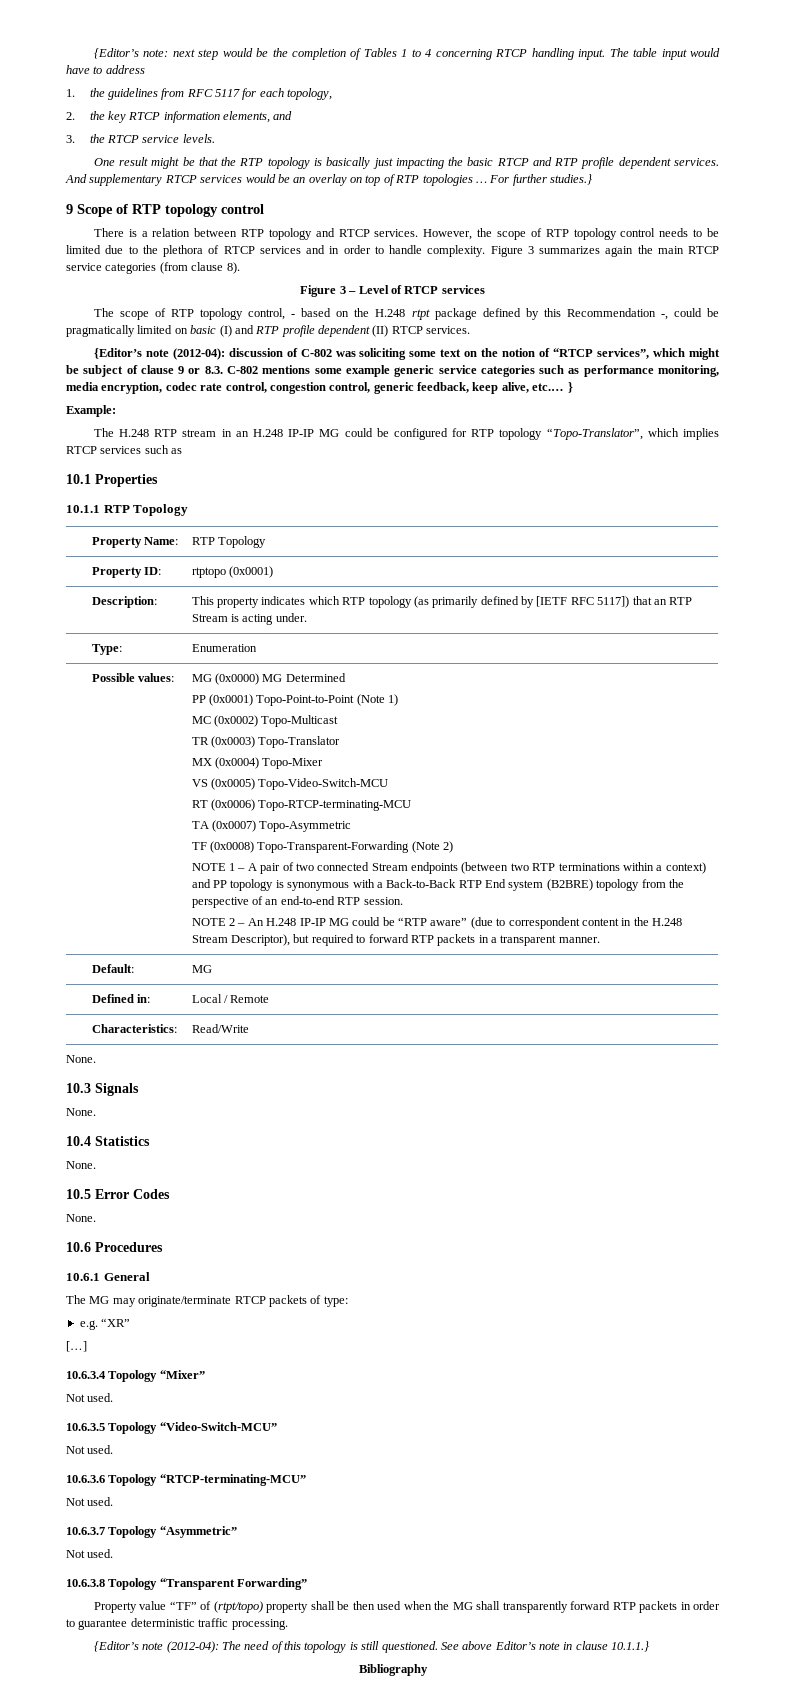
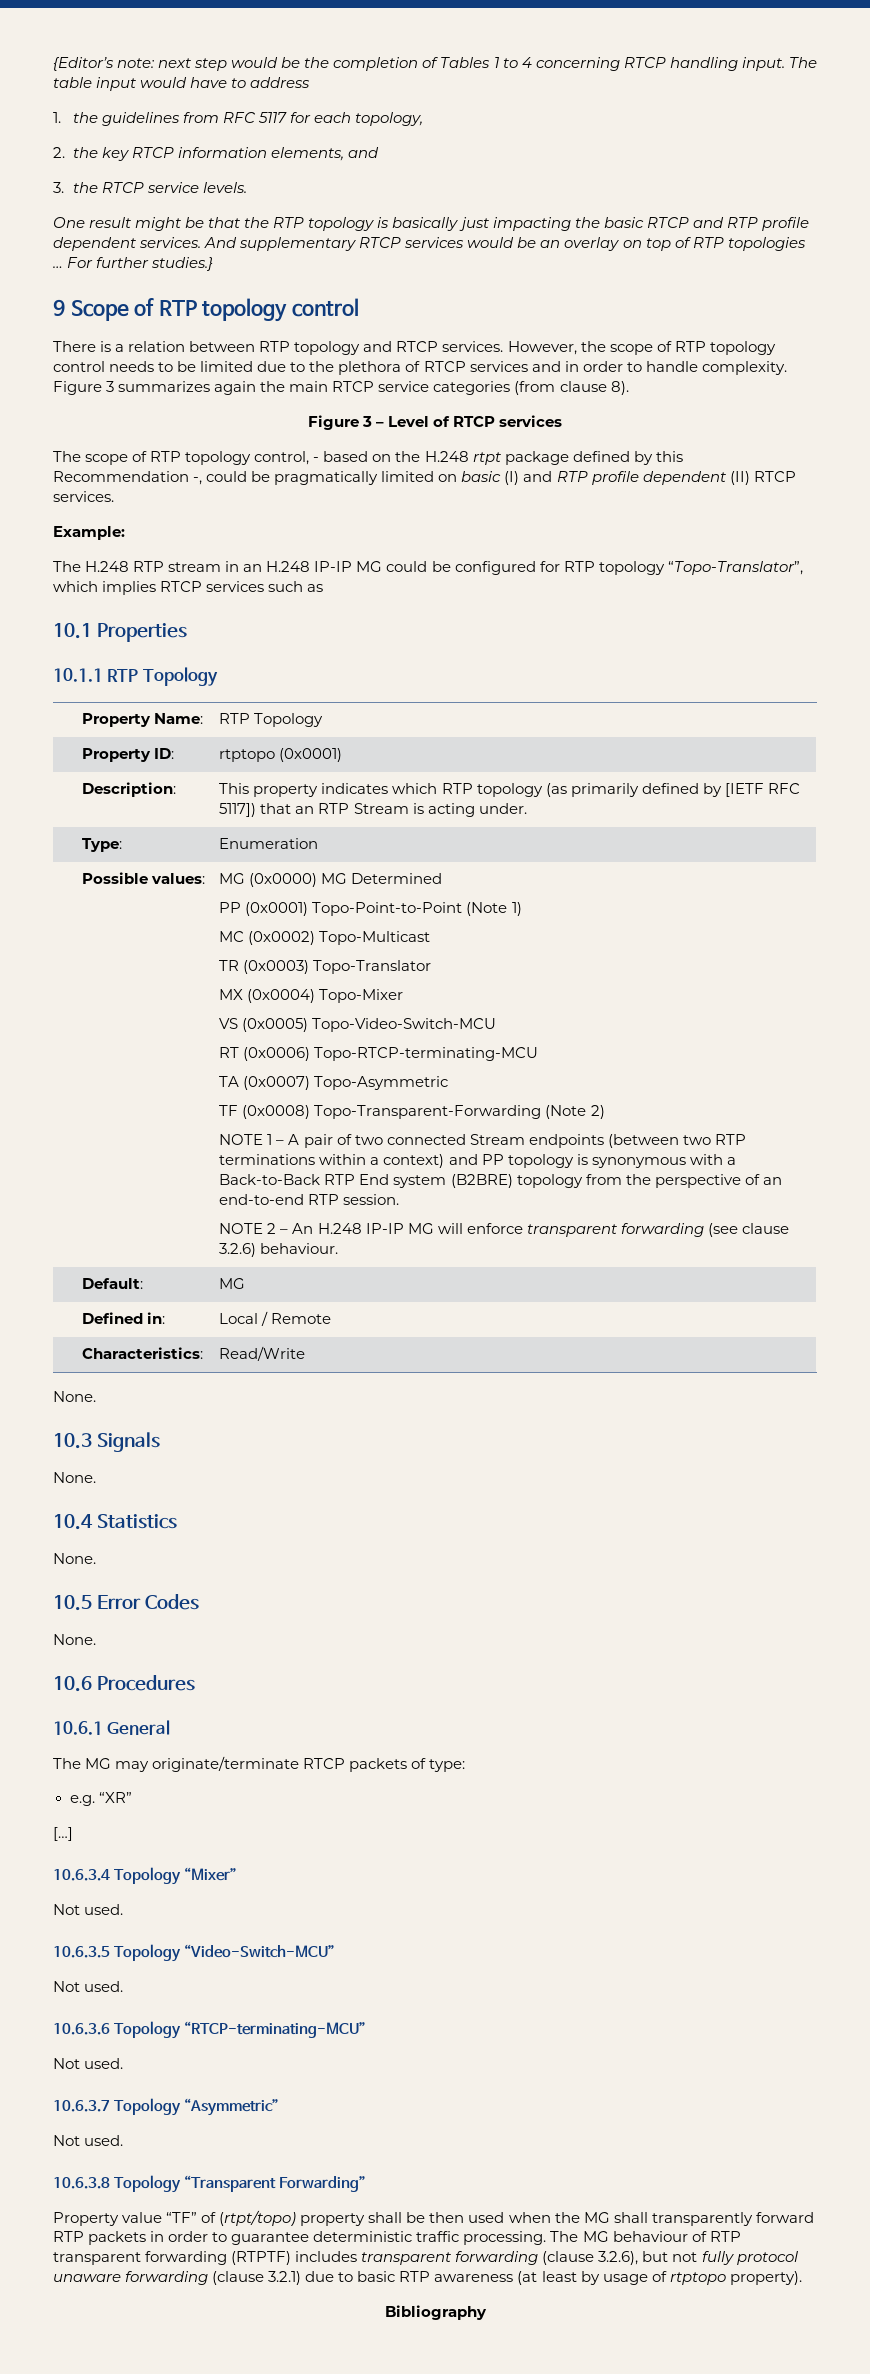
- {Editor’s note (2012-04): discussion of C-802 was soliciting some text on the notion of “RTCP services”, which might be subject of clause 9 or 8.3. C-802 mentions some example generic service categories such as performance monitoring, media encryption, codec rate control, congestion control, generic feedback, keep alive, etc.… }
- NOTE 2 – An H.248 IP-IP MG could be “RTP aware” (due to correspondent content in the H.248 Stream Descriptor), but required to forward RTP packets in a transparent manner.
+ NOTE 2 – An H.248 IP-IP MG will enforce transparent forwarding (see clause 3.2.6) behaviour.
- Property value “TF” of (rtpt/topo) property shall be then used when the MG shall transparently forward RTP packets in order to guarantee deterministic traffic processing.
- {Editor’s note (2012-04): The need of this topology is still questioned. See above Editor’s note in clause 10.1.1.}
+ Property value “TF” of (rtpt/topo) property shall be then used when the MG shall transparently forward RTP packets in order to guarantee deterministic traffic processing. The MG behaviour of RTP transparent forwarding (RTPTF) includes transparent forwarding (clause 3.2.6), but not fully protocol unaware forwarding (clause 3.2.1) due to basic RTP awareness (at least by usage of rtptopo property).

